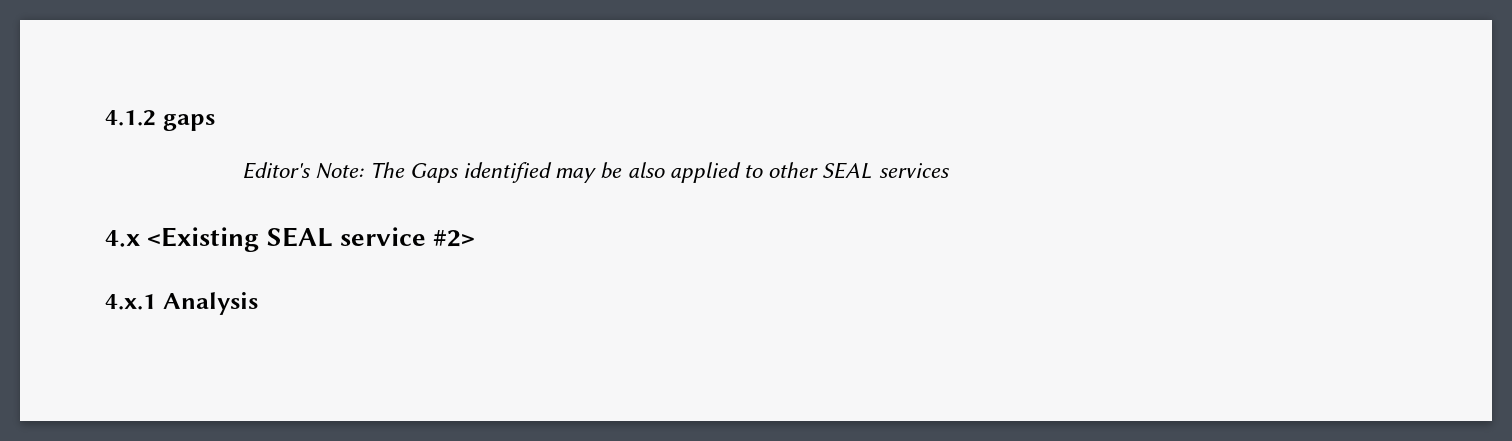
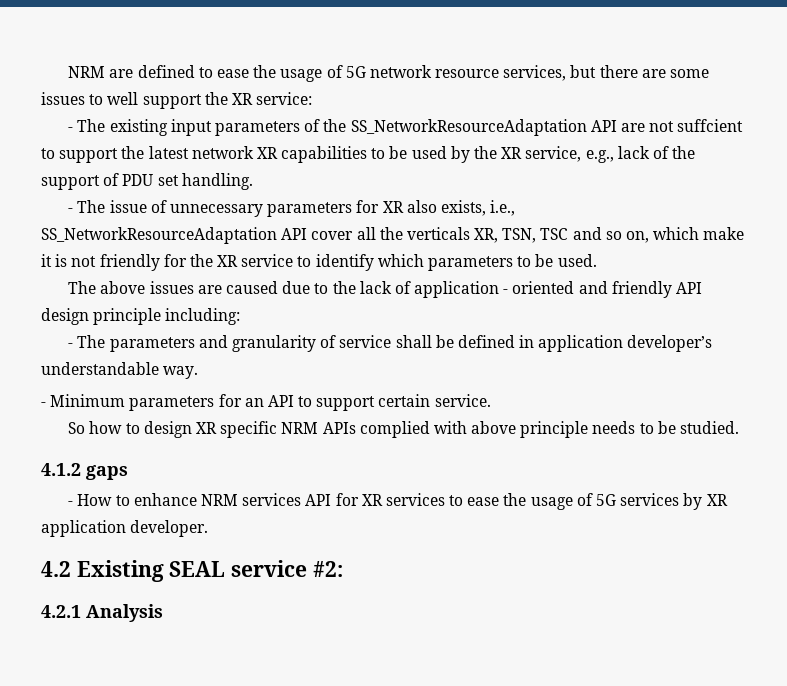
+ NRM are defined to ease the usage of 5G network resource services, but there are some issues to well support the XR service:
+ - The existing input parameters of the SS_NetworkResourceAdaptation API are not suffcient to support the latest network XR capabilities to be used by the XR service, e.g., lack of the support of PDU set handling.
+ - The issue of unnecessary parameters for XR also exists, i.e., SS_NetworkResourceAdaptation API cover all the verticals XR, TSN, TSC and so on, which make it is not friendly for the XR service to identify which parameters to be used.
+ The above issues are caused due to the lack of application - oriented and friendly API design principle including:
+ - The parameters and granularity of service shall be defined in application developer’s understandable way.
+ - Minimum parameters for an API to support certain service.
+ So how to design XR specific NRM APIs complied with above principle needs to be studied.
  4.1.2 gaps
- Editor's Note: The Gaps identified may be also applied to other SEAL services
- 4.x <Existing SEAL service #2>
- 4.x.1 Analysis
+ - How to enhance NRM services API for XR services to ease the usage of 5G services by XR application developer.
+ 4.2 Existing SEAL service #2:
+ 4.2.1 Analysis

